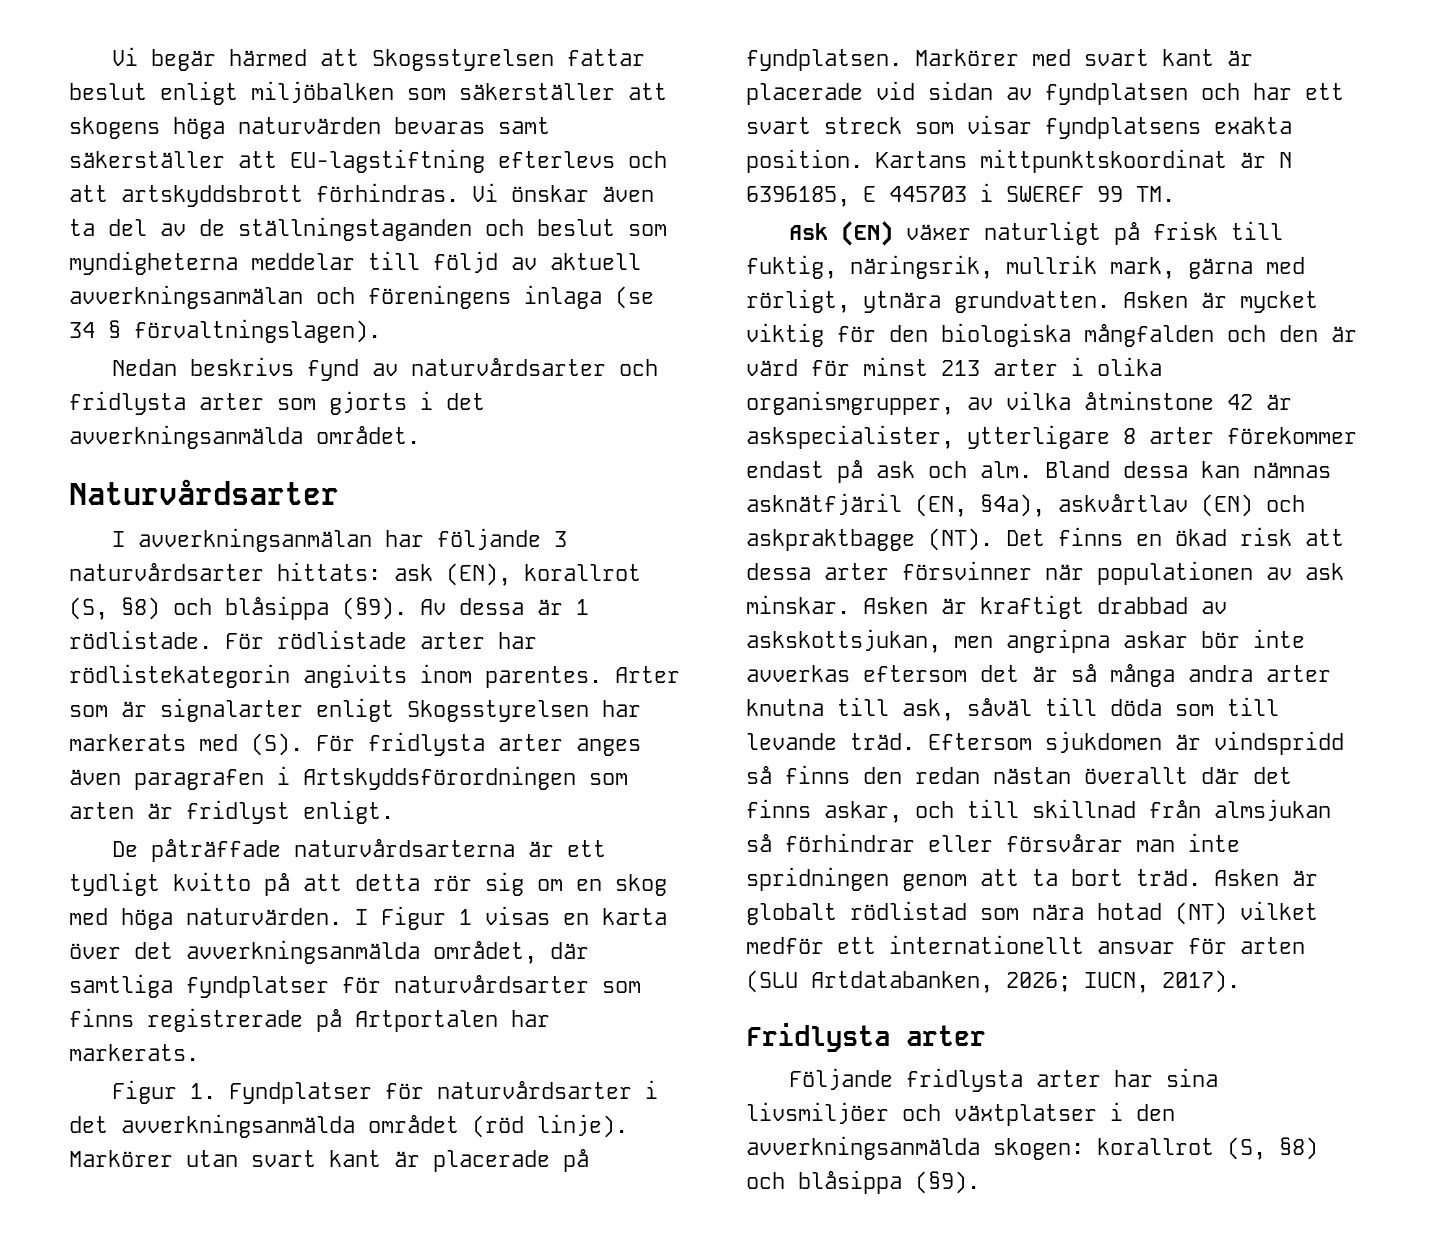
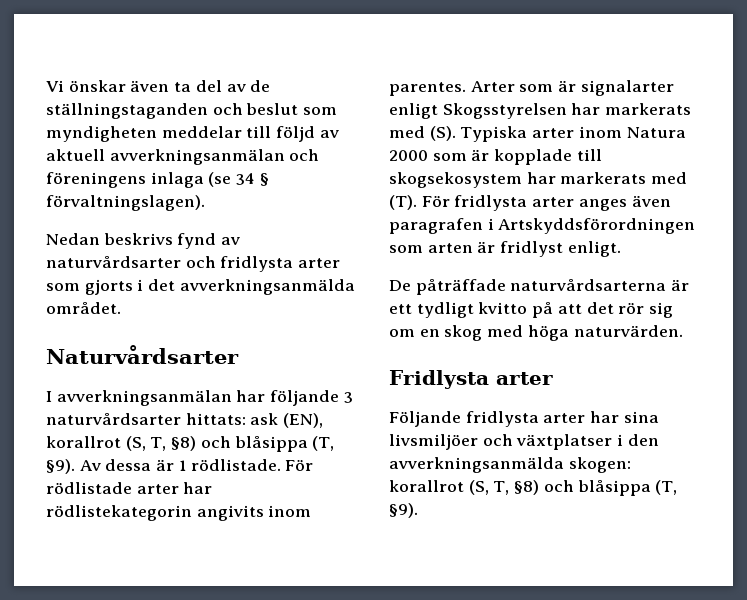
- Vi begär härmed att Skogsstyrelsen fattar beslut enligt miljöbalken som säkerställer att skogens höga naturvärden bevaras samt säkerställer att EU-lagstiftning efterlevs och att artskyddsbrott förhindras. Vi önskar även ta del av de ställningstaganden och beslut som myndigheterna meddelar till följd av aktuell avverkningsanmälan och föreningens inlaga (se 34 § förvaltningslagen).
+ Vi önskar även ta del av de ställningstaganden och beslut som myndigheten meddelar till följd av aktuell avverkningsanmälan och föreningens inlaga (se 34 § förvaltningslagen).
- I avverkningsanmälan har följande 3 naturvårdsarter hittats: ask (EN), korallrot (S, §8) och blåsippa (§9).
+ I avverkningsanmälan har följande 3 naturvårdsarter hittats: ask (EN), korallrot (S, T, §8) och blåsippa (T, §9).
- Arter som är signalarter enligt Skogsstyrelsen har markerats med (S). För fridlysta arter anges även paragrafen i Artskyddsförordningen som arten är fridlyst enligt.
+ Arter som är signalarter enligt Skogsstyrelsen har markerats med (S). Typiska arter inom Natura 2000 som är kopplade till skogsekosystem har markerats med (T). För fridlysta arter anges även paragrafen i Artskyddsförordningen som arten är fridlyst enligt.
- De påträffade naturvårdsarterna är ett tydligt kvitto på att detta rör sig om en skog med höga naturvärden. I Figur 1 visas en karta över det avverkningsanmälda området, där samtliga fyndplatser för naturvårdsarter som finns registrerade på Artportalen har markerats.
- Figur 1. Fyndplatser för naturvårdsarter i det avverkningsanmälda området (röd linje). Markörer utan svart kant är placerade på fyndplatsen. Markörer med svart kant är placerade vid sidan av fyndplatsen och har ett svart streck som visar fyndplatsens exakta position. Kartans mittpunktskoordinat är N 6396185, E 445703 i SWEREF 99 TM.
- Ask (EN) växer naturligt på frisk till fuktig, näringsrik, mullrik mark, gärna med rörligt, ytnära grundvatten. Asken är mycket viktig för den biologiska mångfalden och den är värd för minst 213 arter i olika organismgrupper, av vilka åtminstone 42 är askspecialister, ytterligare 8 arter förekommer endast på ask och alm. Bland dessa kan nämnas asknätfjäril (EN, §4a), askvårtlav (EN) och askpraktbagge (NT). Det finns en ökad risk att dessa arter försvinner när populationen av ask minskar. Asken är kraftigt drabbad av askskottsjukan, men angripna askar bör inte avverkas eftersom det är så många andra arter knutna till ask, såväl till döda som till levande träd. Eftersom sjukdomen är vindspridd så finns den redan nästan överallt där det finns askar, och till skillnad från almsjukan så förhindrar eller försvårar man inte spridningen genom att ta bort träd. Asken är globalt rödlistad som nära hotad (NT) vilket medför ett internationellt ansvar för arten (SLU Artdatabanken, 2026; IUCN, 2017).
+ De påträffade naturvårdsarterna är ett tydligt kvitto på att det rör sig om en skog med höga naturvärden.
- Följande fridlysta arter har sina livsmiljöer och växtplatser i den avverkningsanmälda skogen: korallrot (S, §8) och blåsippa (§9).
+ Följande fridlysta arter har sina livsmiljöer och växtplatser i den avverkningsanmälda skogen: korallrot (S, T, §8) och blåsippa (T, §9).

